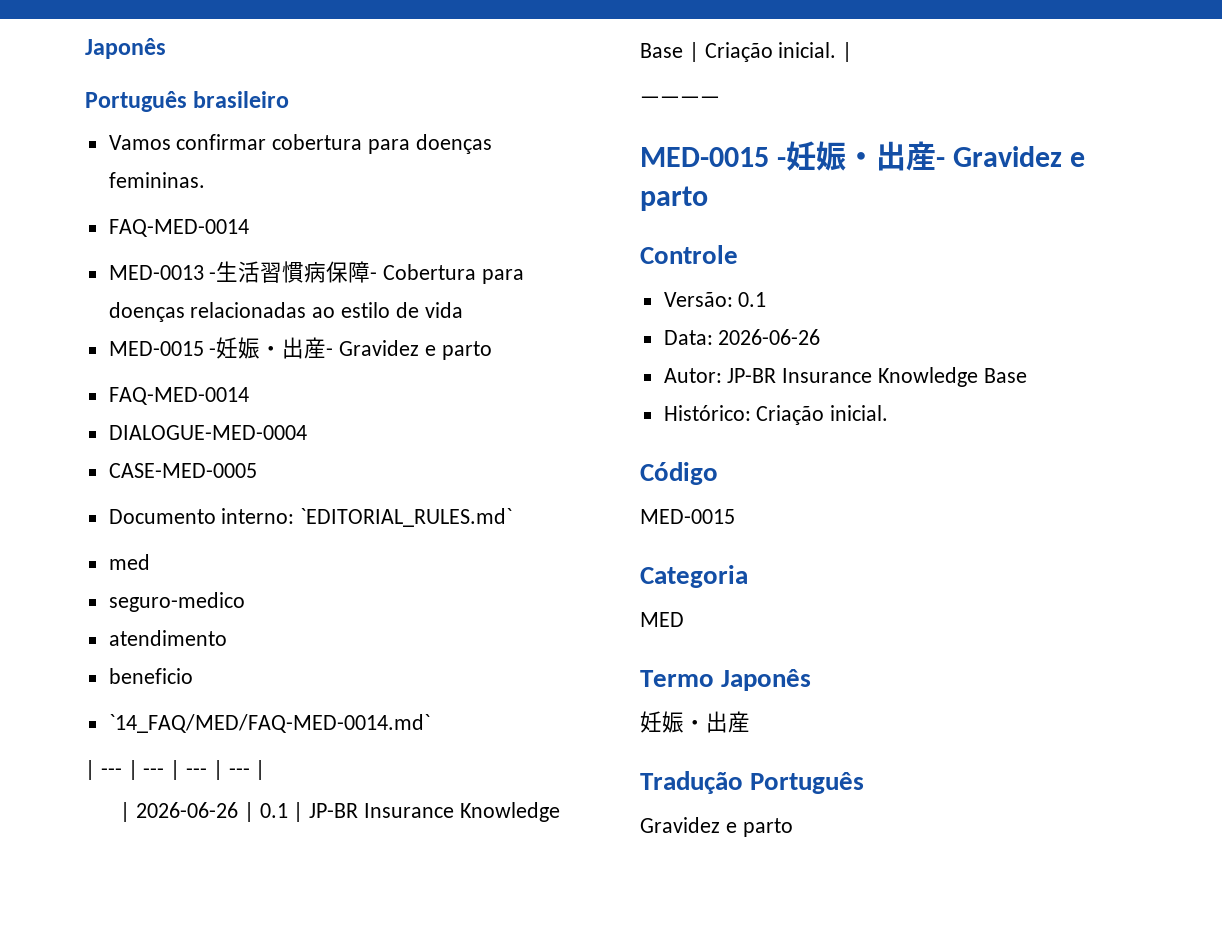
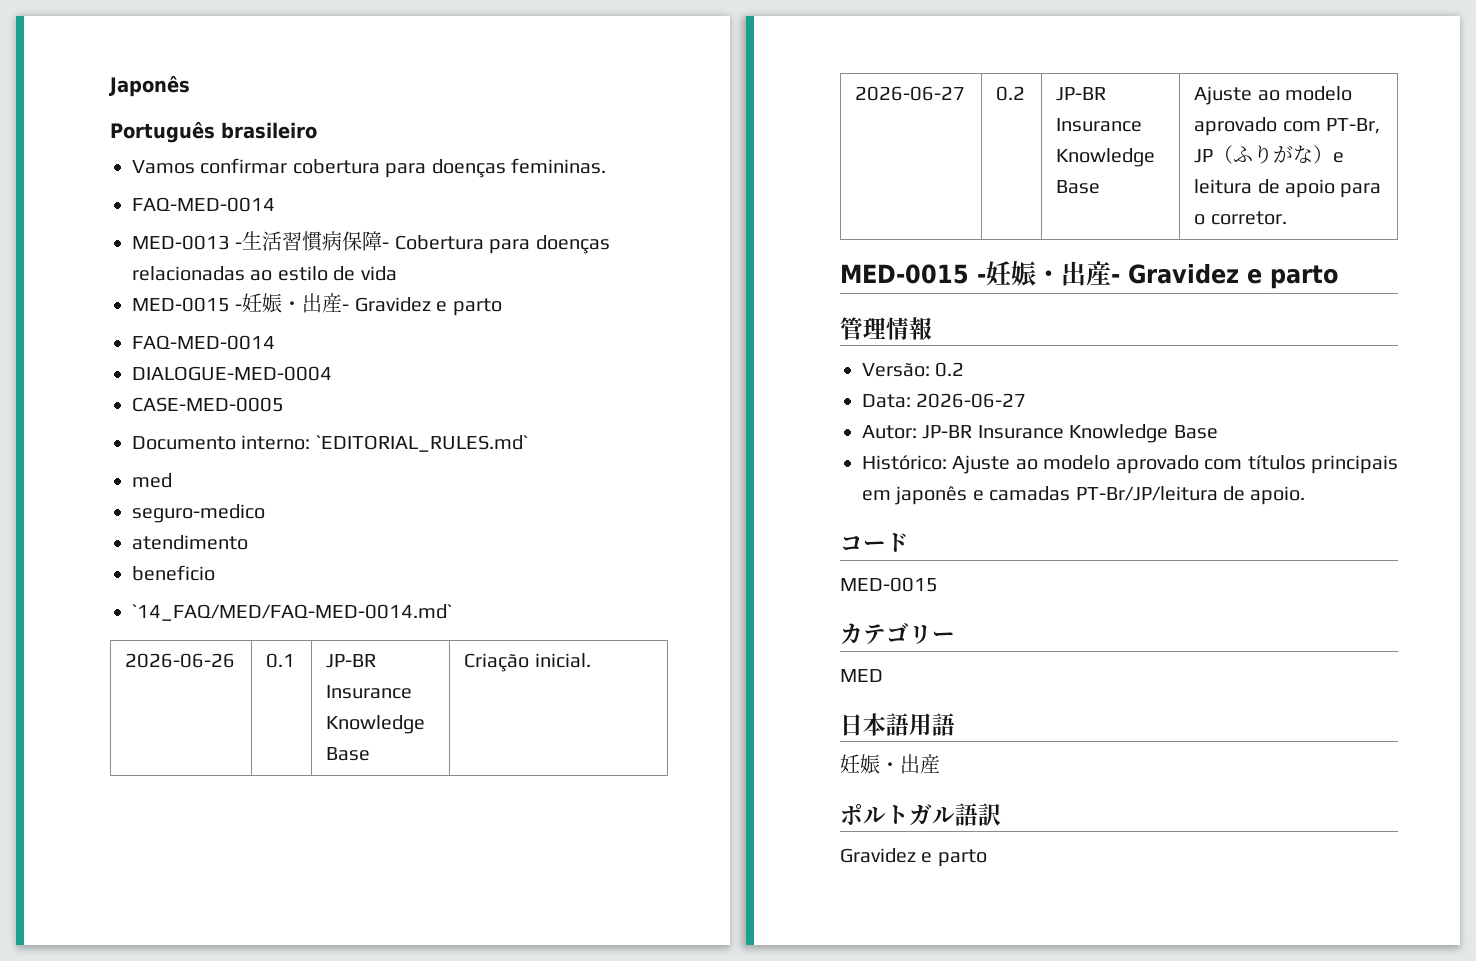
- | --- | --- | --- | --- |
- | 2026-06-26 | 0.1 | JP-BR Insurance Knowledge Base | Criação inicial. |
- ————
+ 2026-06-26 | 0.1 | JP-BR Insurance Knowledge Base | Criação inicial.
+ 2026-06-27 | 0.2 | JP-BR Insurance Knowledge Base | Ajuste ao modelo aprovado com PT-Br, JP（ふりがな）e leitura de apoio para o corretor.
  MED-0015 -妊娠・出産- Gravidez e parto
- Controle
+ 管理情報
- Versão: 0.1
+ Versão: 0.2
- Data: 2026-06-26
+ Data: 2026-06-27
- Histórico: Criação inicial.
- Código
+ Histórico: Ajuste ao modelo aprovado com títulos principais em japonês e camadas PT-Br/JP/leitura de apoio.
+ コード
- Categoria
+ カテゴリー
- Termo Japonês
+ 日本語用語
- Tradução Português
+ ポルトガル語訳

